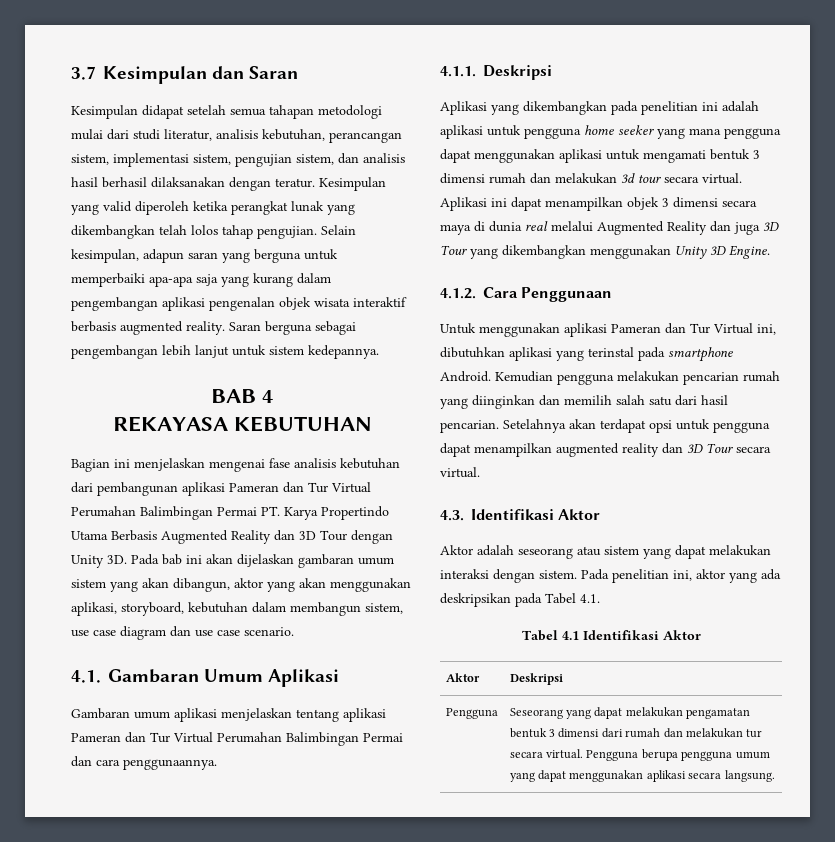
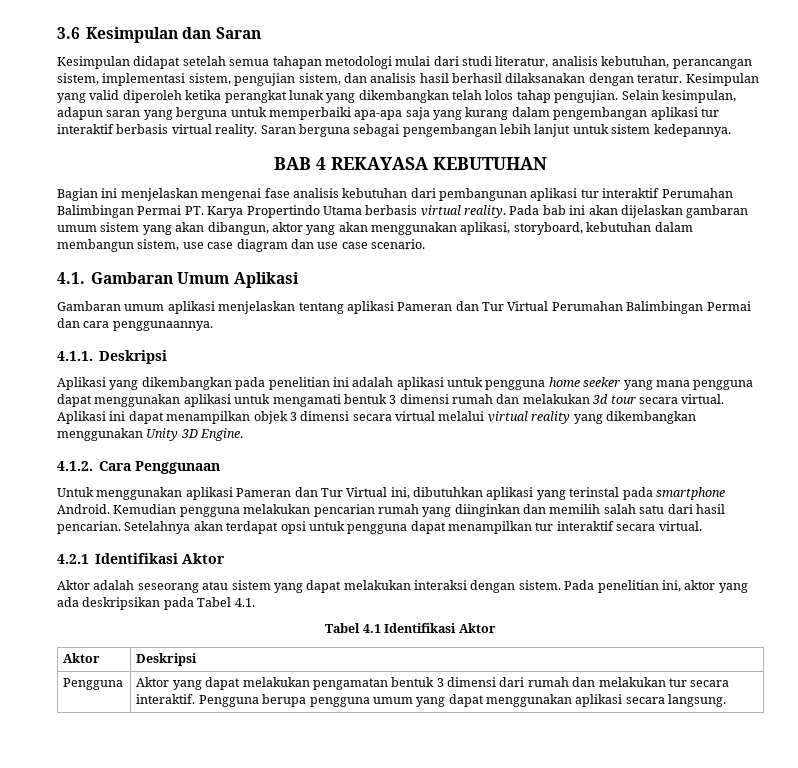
- 3.7 Kesimpulan dan Saran
+ 3.6 Kesimpulan dan Saran
- Selain kesimpulan, adapun saran yang berguna untuk memperbaiki apa-apa saja yang kurang dalam pengembangan aplikasi pengenalan objek wisata interaktif berbasis augmented reality.
+ Selain kesimpulan, adapun saran yang berguna untuk memperbaiki apa-apa saja yang kurang dalam pengembangan aplikasi tur interaktif berbasis virtual reality.
- BAB 4
- REKAYASA KEBUTUHAN
+ BAB 4 REKAYASA KEBUTUHAN
- Bagian ini menjelaskan mengenai fase analisis kebutuhan dari pembangunan aplikasi Pameran dan Tur Virtual Perumahan Balimbingan Permai PT. Karya Propertindo Utama Berbasis Augmented Reality dan 3D Tour dengan Unity 3D.
+ Bagian ini menjelaskan mengenai fase analisis kebutuhan dari pembangunan aplikasi tur interaktif Perumahan Balimbingan Permai PT. Karya Propertindo Utama berbasis virtual reality.
- Aplikasi ini dapat menampilkan objek 3 dimensi secara maya di dunia real melalui Augmented Reality dan juga 3D Tour yang dikembangkan menggunakan Unity 3D Engine.
+ Aplikasi ini dapat menampilkan objek 3 dimensi secara virtual melalui virtual reality yang dikembangkan menggunakan Unity 3D Engine.
- Setelahnya akan terdapat opsi untuk pengguna dapat menampilkan augmented reality dan 3D Tour secara virtual.
+ Setelahnya akan terdapat opsi untuk pengguna dapat menampilkan tur interaktif secara virtual.
- 4.3. Identifikasi Aktor
+ 4.2.1 Identifikasi Aktor
- Pengguna | Seseorang yang dapat melakukan pengamatan bentuk 3 dimensi dari rumah dan melakukan tur secara virtual. Pengguna berupa pengguna umum yang dapat menggunakan aplikasi secara langsung.
+ Pengguna | Aktor yang dapat melakukan pengamatan bentuk 3 dimensi dari rumah dan melakukan tur secara interaktif. Pengguna berupa pengguna umum yang dapat menggunakan aplikasi secara langsung.

